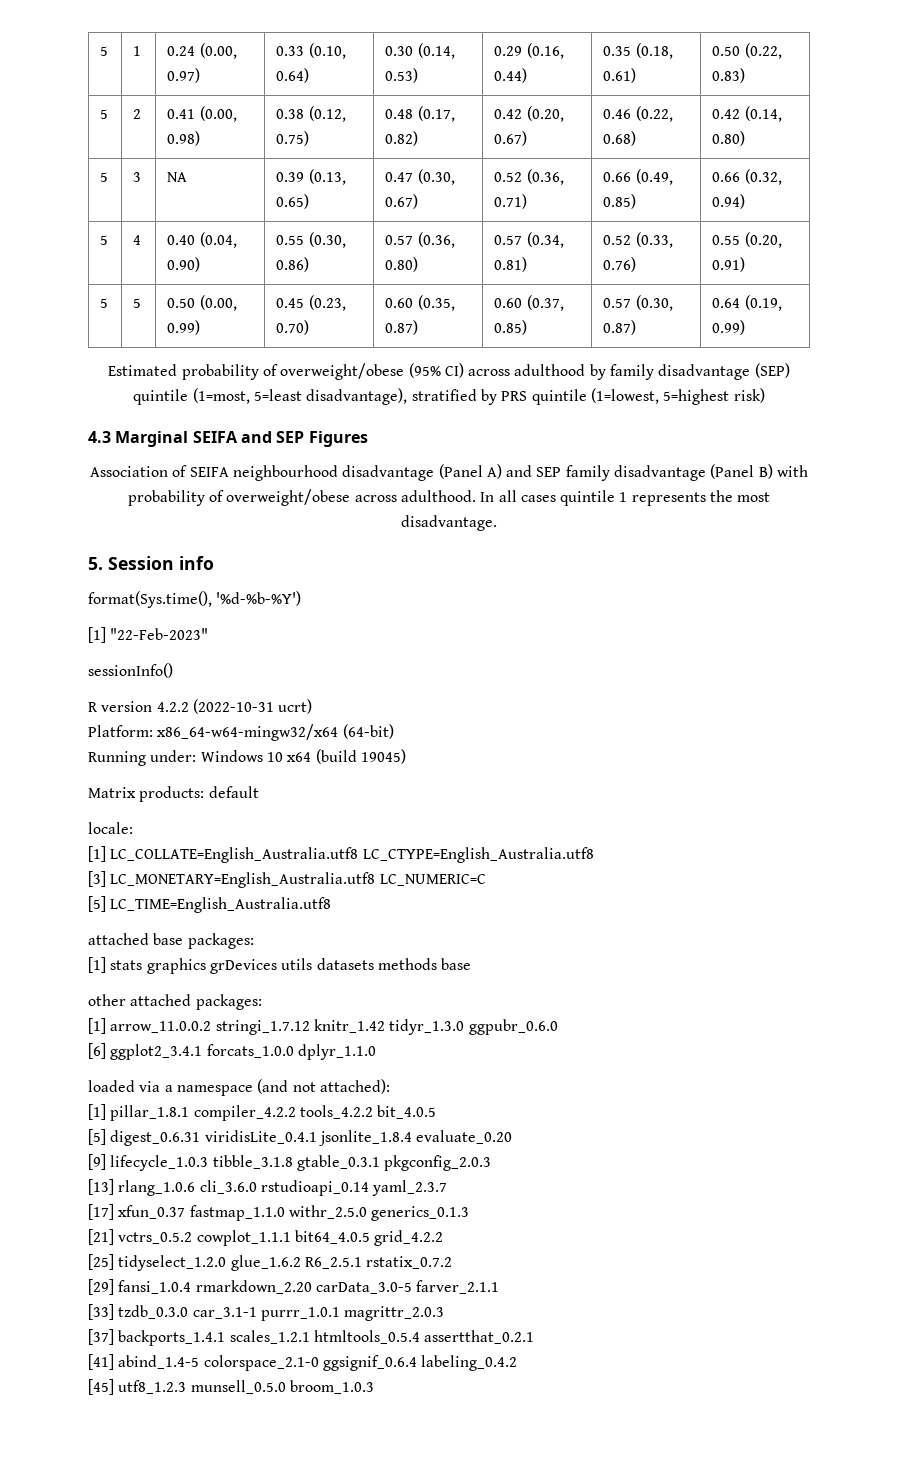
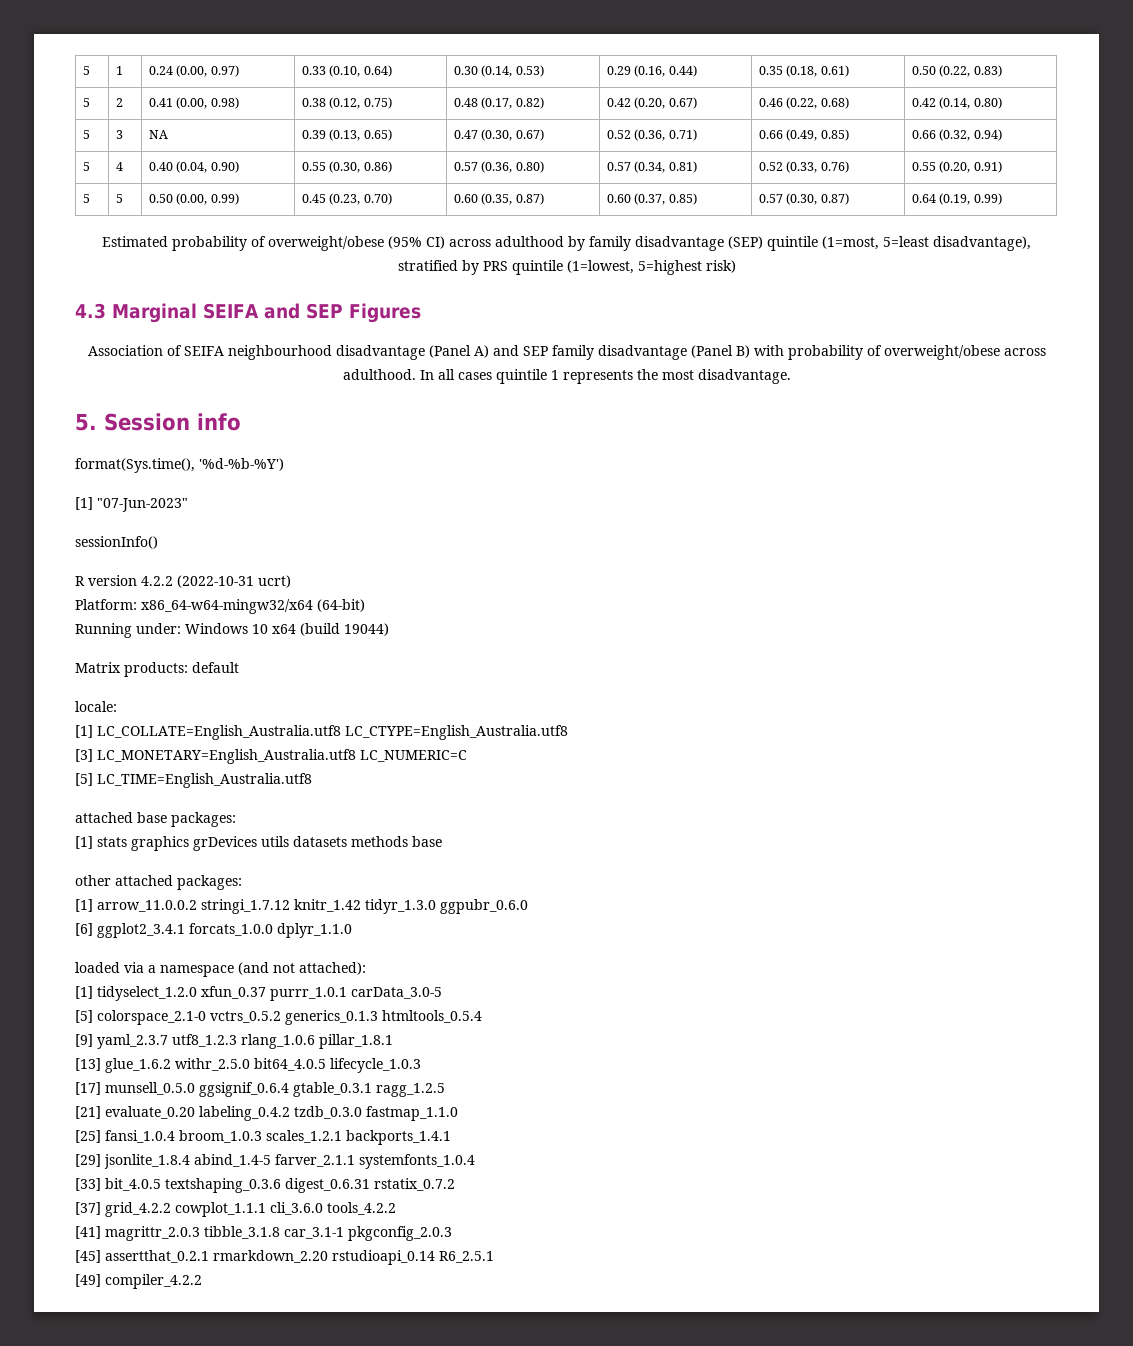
- [1] "22-Feb-2023"
+ [1] "07-Jun-2023"
- Running under: Windows 10 x64 (build 19045)
+ Running under: Windows 10 x64 (build 19044)
- [1] pillar_1.8.1 compiler_4.2.2 tools_4.2.2 bit_4.0.5
- [5] digest_0.6.31 viridisLite_0.4.1 jsonlite_1.8.4 evaluate_0.20
- [9] lifecycle_1.0.3 tibble_3.1.8 gtable_0.3.1 pkgconfig_2.0.3
- [13] rlang_1.0.6 cli_3.6.0 rstudioapi_0.14 yaml_2.3.7
- [17] xfun_0.37 fastmap_1.1.0 withr_2.5.0 generics_0.1.3
- [21] vctrs_0.5.2 cowplot_1.1.1 bit64_4.0.5 grid_4.2.2
- [25] tidyselect_1.2.0 glue_1.6.2 R6_2.5.1 rstatix_0.7.2
- [29] fansi_1.0.4 rmarkdown_2.20 carData_3.0-5 farver_2.1.1
- [33] tzdb_0.3.0 car_3.1-1 purrr_1.0.1 magrittr_2.0.3
- [37] backports_1.4.1 scales_1.2.1 htmltools_0.5.4 assertthat_0.2.1
- [41] abind_1.4-5 colorspace_2.1-0 ggsignif_0.6.4 labeling_0.4.2
- [45] utf8_1.2.3 munsell_0.5.0 broom_1.0.3
+ [1] tidyselect_1.2.0 xfun_0.37 purrr_1.0.1 carData_3.0-5
+ [5] colorspace_2.1-0 vctrs_0.5.2 generics_0.1.3 htmltools_0.5.4
+ [9] yaml_2.3.7 utf8_1.2.3 rlang_1.0.6 pillar_1.8.1
+ [13] glue_1.6.2 withr_2.5.0 bit64_4.0.5 lifecycle_1.0.3
+ [17] munsell_0.5.0 ggsignif_0.6.4 gtable_0.3.1 ragg_1.2.5
+ [21] evaluate_0.20 labeling_0.4.2 tzdb_0.3.0 fastmap_1.1.0
+ [25] fansi_1.0.4 broom_1.0.3 scales_1.2.1 backports_1.4.1
+ [29] jsonlite_1.8.4 abind_1.4-5 farver_2.1.1 systemfonts_1.0.4
+ [33] bit_4.0.5 textshaping_0.3.6 digest_0.6.31 rstatix_0.7.2
+ [37] grid_4.2.2 cowplot_1.1.1 cli_3.6.0 tools_4.2.2
+ [41] magrittr_2.0.3 tibble_3.1.8 car_3.1-1 pkgconfig_2.0.3
+ [45] assertthat_0.2.1 rmarkdown_2.20 rstudioapi_0.14 R6_2.5.1
+ [49] compiler_4.2.2

